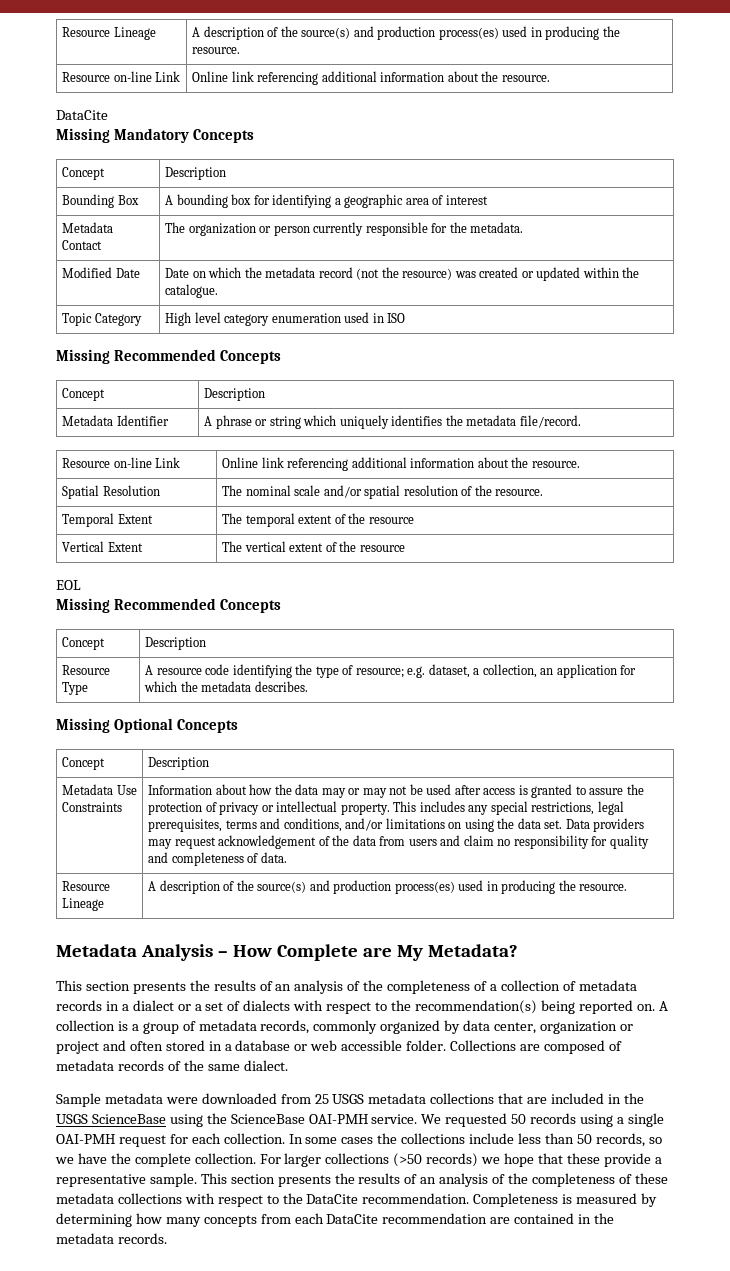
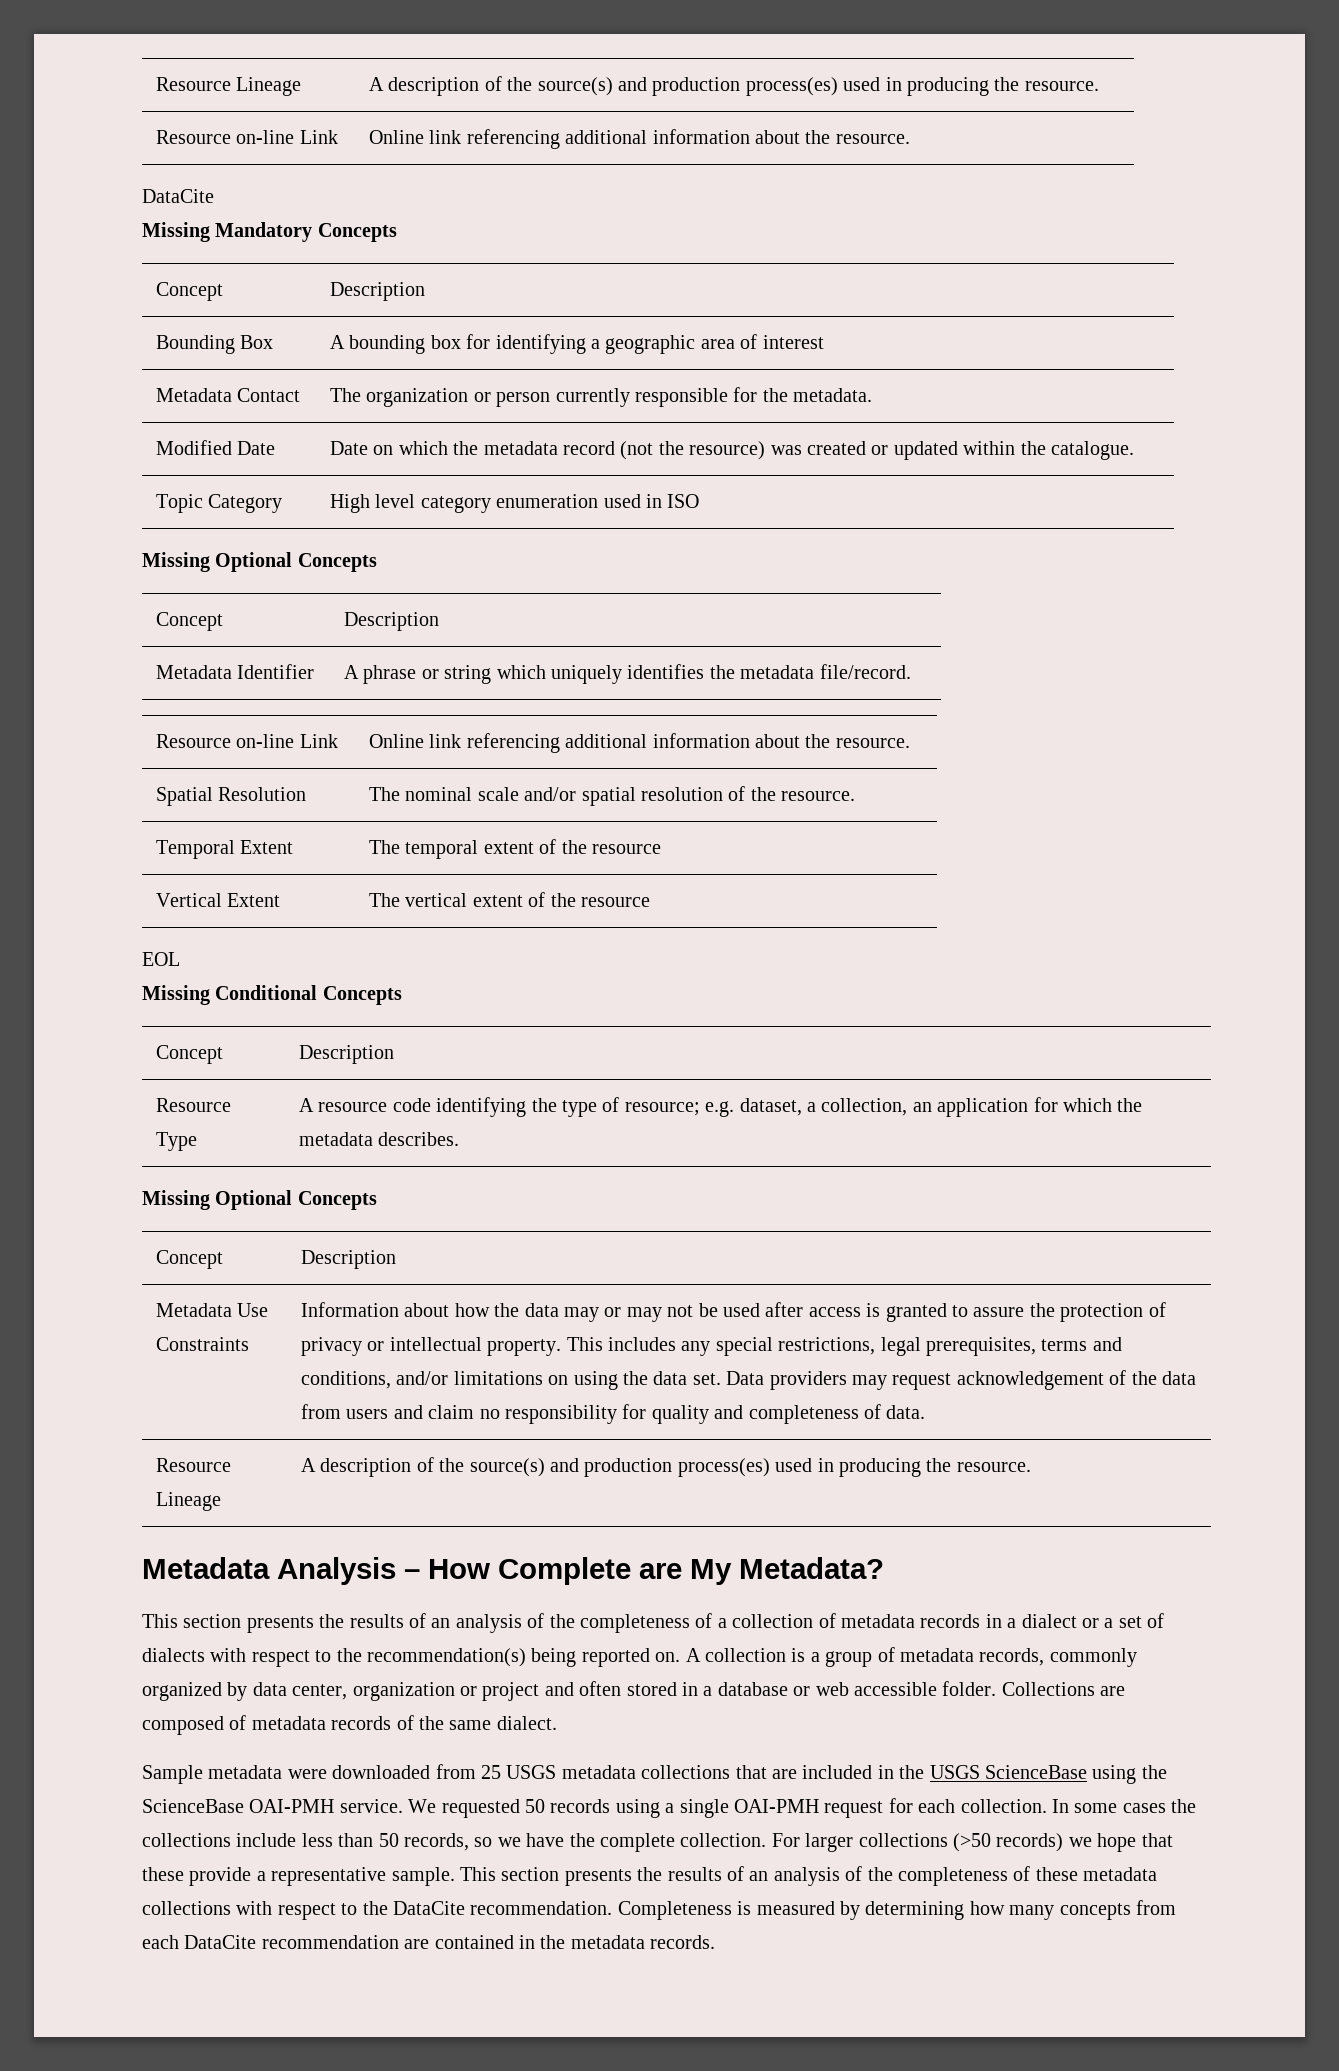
  Topic Category | High level category enumeration used in ISO
- Missing Recommended Concepts
+ Missing Optional Concepts
  EOL
- Missing Recommended Concepts
+ Missing Conditional Concepts

